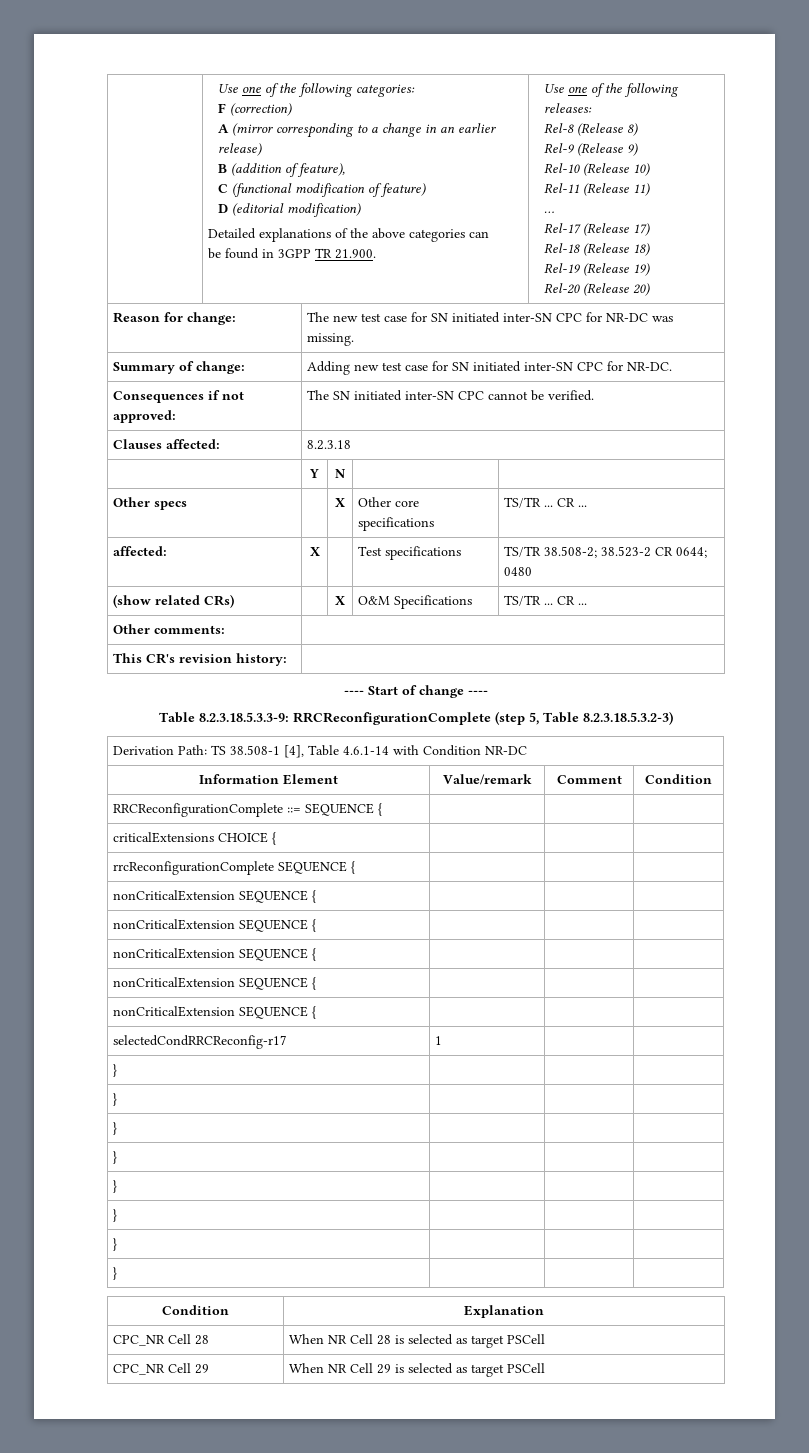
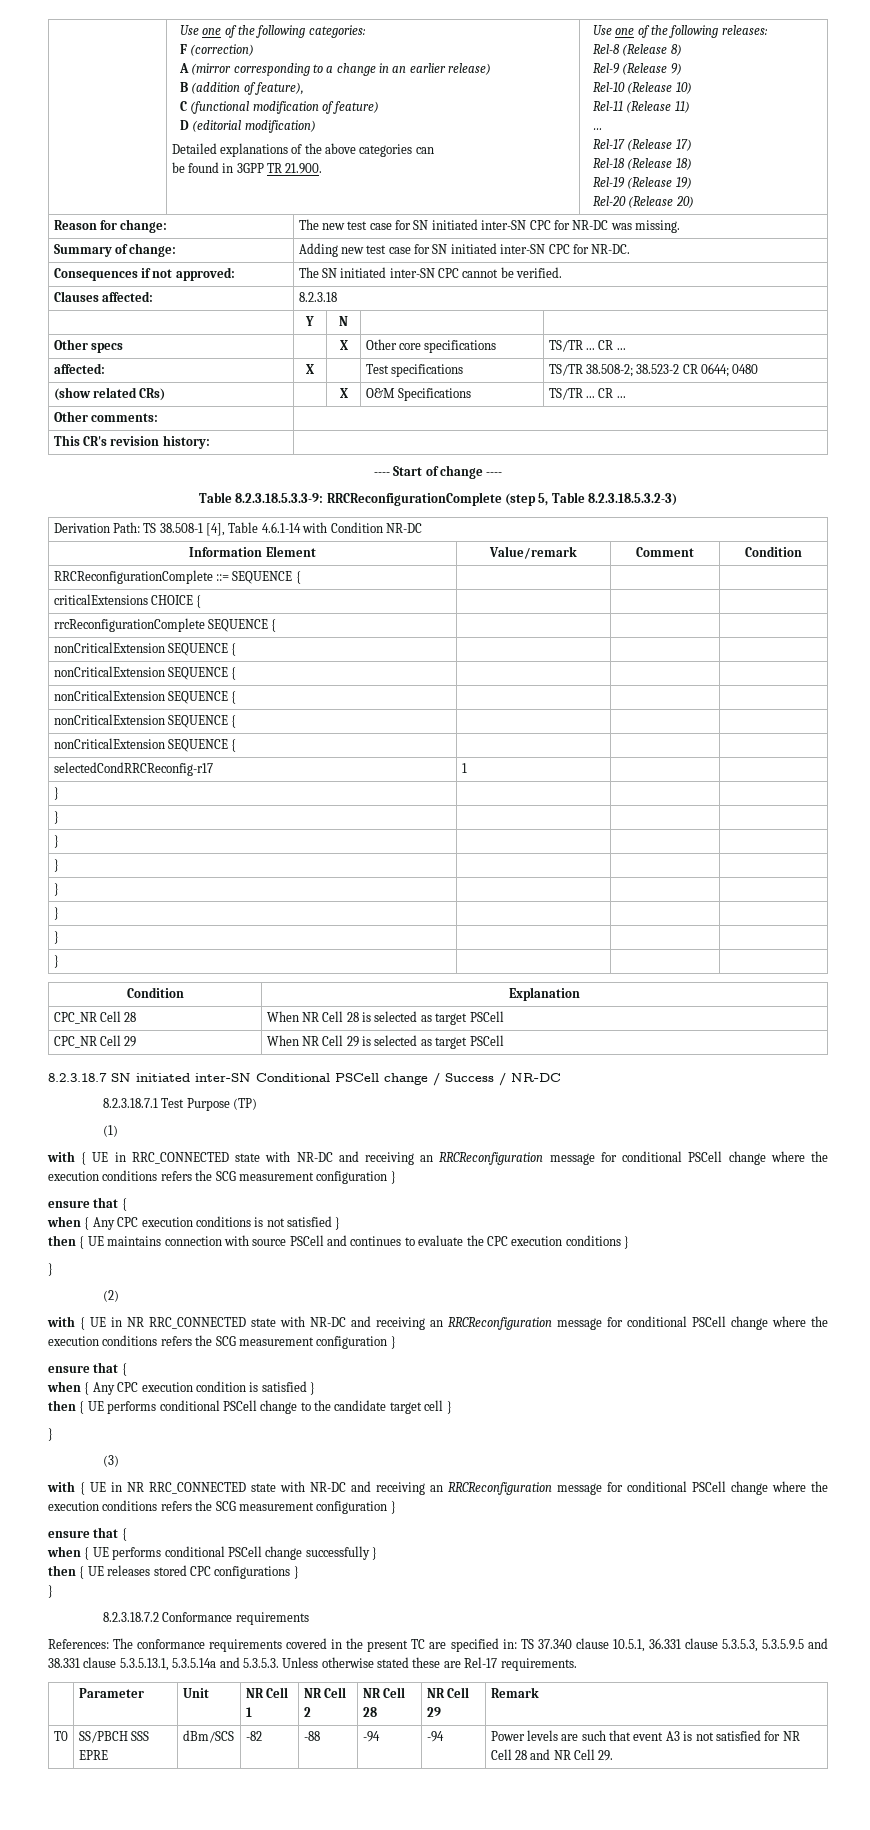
+ 8.2.3.18.7 SN initiated inter-SN Conditional PSCell change / Success / NR-DC
+ 8.2.3.18.7.1 Test Purpose (TP)
+ (1)
+ with { UE in RRC_CONNECTED state with NR-DC and receiving an RRCReconfiguration message for conditional PSCell change where the execution conditions refers the SCG measurement configuration }
+ ensure that {
+ when { Any CPC execution conditions is not satisfied }
+ then { UE maintains connection with source PSCell and continues to evaluate the CPC execution conditions }
+ }
+ (2)
+ with { UE in NR RRC_CONNECTED state with NR-DC and receiving an RRCReconfiguration message for conditional PSCell change where the execution conditions refers the SCG measurement configuration }
+ ensure that {
+ when { Any CPC execution condition is satisfied }
+ then { UE performs conditional PSCell change to the candidate target cell }
+ }
+ (3)
+ with { UE in NR RRC_CONNECTED state with NR-DC and receiving an RRCReconfiguration message for conditional PSCell change where the execution conditions refers the SCG measurement configuration }
+ ensure that {
+ when { UE performs conditional PSCell change successfully }
+ then { UE releases stored CPC configurations }
+ }
+ 8.2.3.18.7.2 Conformance requirements
+ References: The conformance requirements covered in the present TC are specified in: TS 37.340 clause 10.5.1, 36.331 clause 5.3.5.3, 5.3.5.9.5 and 38.331 clause 5.3.5.13.1, 5.3.5.14a and 5.3.5.3. Unless otherwise stated these are Rel-17 requirements.
+ | Parameter | Unit | NR Cell 1 | NR Cell 2 | NR Cell 28 | NR Cell 29 | Remark
+ T0 | SS/PBCH SSS EPRE | dBm/SCS | -82 | -88 | -94 | -94 | Power levels are such that event A3 is not satisfied for NR Cell 28 and NR Cell 29.

